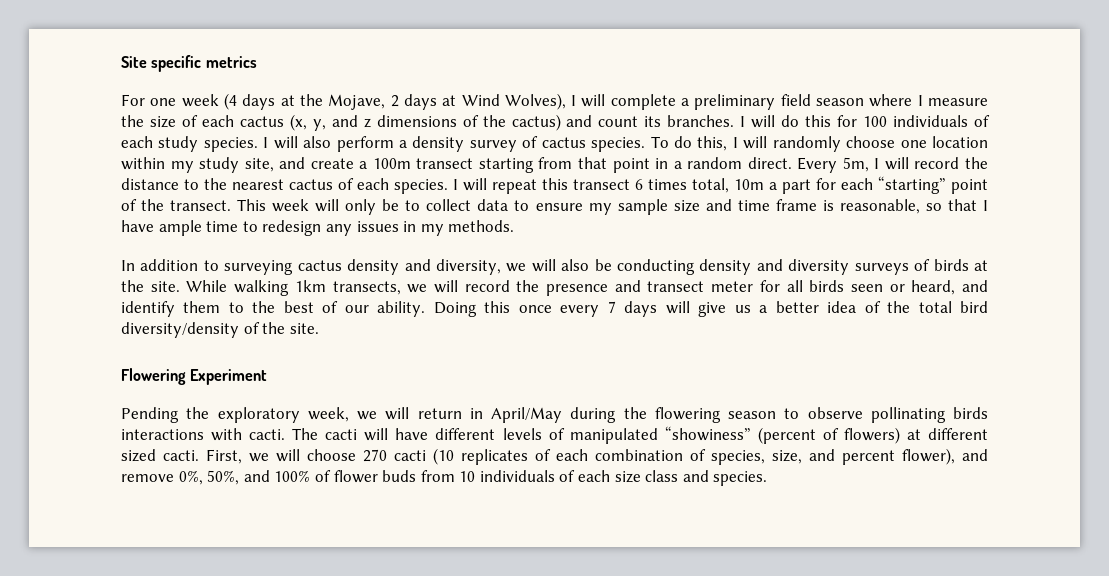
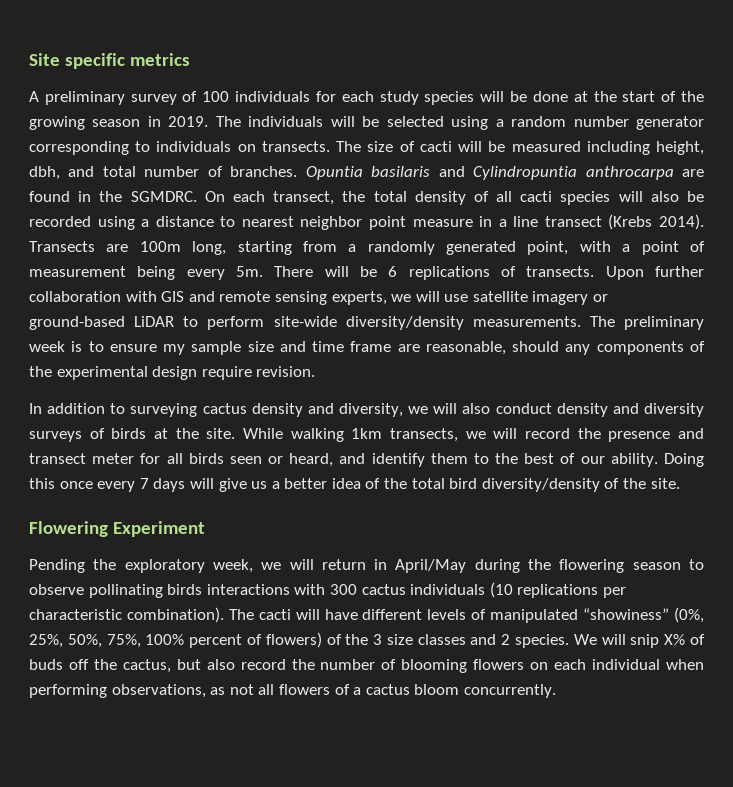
- For one week (4 days at the Mojave, 2 days at Wind Wolves), I will complete a preliminary field season where I measure the size of each cactus (x, y, and z dimensions of the cactus) and count its branches. I will do this for 100 individuals of each study species. I will also perform a density survey of cactus species. To do this, I will randomly choose one location within my study site, and create a 100m transect starting from that point in a random direct. Every 5m, I will record the distance to the nearest cactus of each species. I will repeat this transect 6 times total, 10m a part for each “starting” point of the transect. This week will only be to collect data to ensure my sample size and time frame is reasonable, so that I have ample time to redesign any issues in my methods.
+ A preliminary survey of 100 individuals for each study species will be done at the start of the growing season in 2019. The individuals will be selected using a random number generator corresponding to individuals on transects. The size of cacti will be measured including height, dbh, and total number of branches. Opuntia basilaris and Cylindropuntia anthrocarpa are found in the SGMDRC. On each transect, the total density of all cacti species will also be recorded using a distance to nearest neighbor point measure in a line transect (Krebs 2014). Transects are 100m long, starting from a randomly generated point, with a point of measurement being every 5m. There will be 6 replications of transects. Upon further collaboration with GIS and remote sensing experts, we will use satellite imagery or ground-based LiDAR to perform site-wide diversity/density measurements. The preliminary week is to ensure my sample size and time frame are reasonable, should any components of the experimental design require revision.
- In addition to surveying cactus density and diversity, we will also be conducting density and diversity surveys of birds at the site.
+ In addition to surveying cactus density and diversity, we will also conduct density and diversity surveys of birds at the site.
- Pending the exploratory week, we will return in April/May during the flowering season to observe pollinating birds interactions with cacti.
+ Pending the exploratory week, we will return in April/May during the flowering season to observe pollinating birds interactions with 300 cactus individuals (10 replications per characteristic combination).
- The cacti will have different levels of manipulated “showiness” (percent of flowers) at different sized cacti. First, we will choose 270 cacti (10 replicates of each combination of species, size, and percent flower), and remove 0%, 50%, and 100% of flower buds from 10 individuals of each size class and species.
+ The cacti will have different levels of manipulated “showiness” (0%, 25%, 50%, 75%, 100% percent of flowers) of the 3 size classes and 2 species. We will snip X% of buds off the cactus, but also record the number of blooming flowers on each individual when performing observations, as not all flowers of a cactus bloom concurrently.

